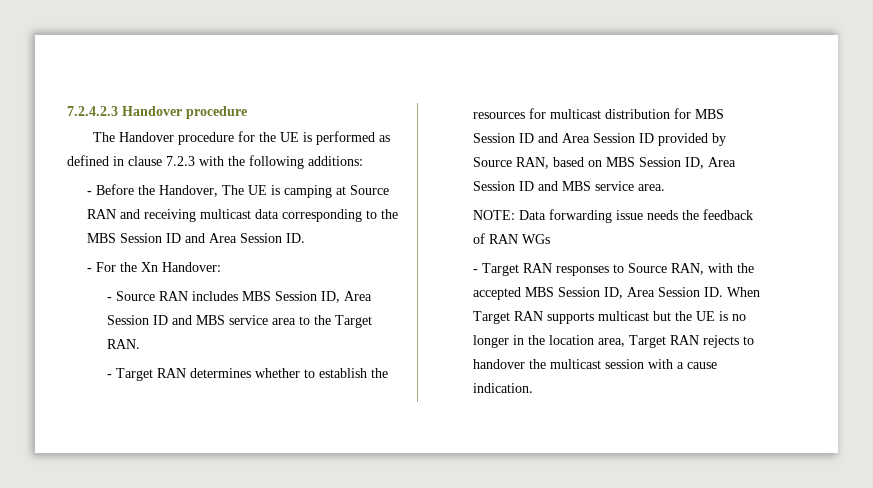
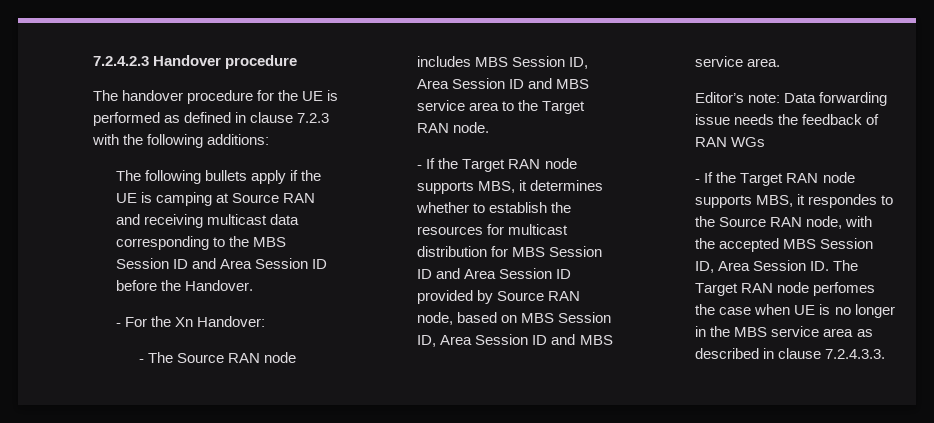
- The Handover procedure for the UE is performed as defined in clause 7.2.3 with the following additions:
+ The handover procedure for the UE is performed as defined in clause 7.2.3 with the following additions:
- - Before the Handover, The UE is camping at Source RAN and receiving multicast data corresponding to the MBS Session ID and Area Session ID.
+ The following bullets apply if the UE is camping at Source RAN and receiving multicast data corresponding to the MBS Session ID and Area Session ID before the Handover.
- - Source RAN includes MBS Session ID, Area Session ID and MBS service area to the Target RAN.
- - Target RAN determines whether to establish the resources for multicast distribution for MBS Session ID and Area Session ID provided by Source RAN, based on MBS Session ID, Area Session ID and MBS service area.
+ - The Source RAN node includes MBS Session ID, Area Session ID and MBS service area to the Target RAN node.
+ - If the Target RAN node supports MBS, it determines whether to establish the resources for multicast distribution for MBS Session ID and Area Session ID provided by Source RAN node, based on MBS Session ID, Area Session ID and MBS service area.
- NOTE: Data forwarding issue needs the feedback of RAN WGs
+ Editor’s note: Data forwarding issue needs the feedback of RAN WGs
- - Target RAN responses to Source RAN, with the accepted MBS Session ID, Area Session ID. When Target RAN supports multicast but the UE is no longer in the location area, Target RAN rejects to handover the multicast session with a cause indication.
+ - If the Target RAN node supports MBS, it respondes to the Source RAN node, with the accepted MBS Session ID, Area Session ID. The Target RAN node perfomes the case when UE is no longer in the MBS service area as described in clause 7.2.4.3.3.

